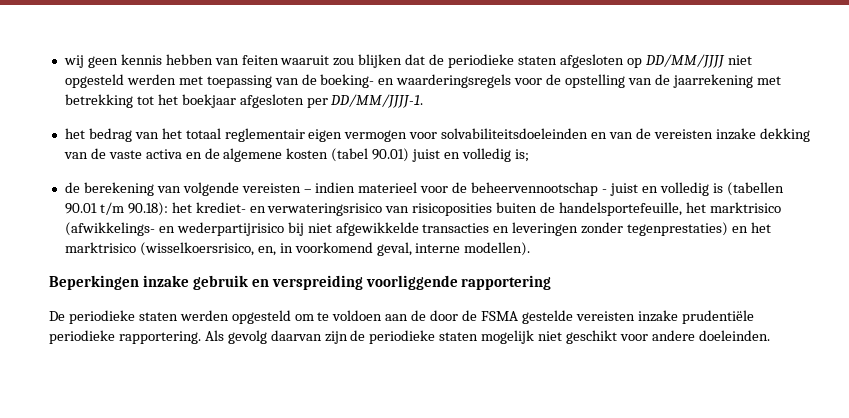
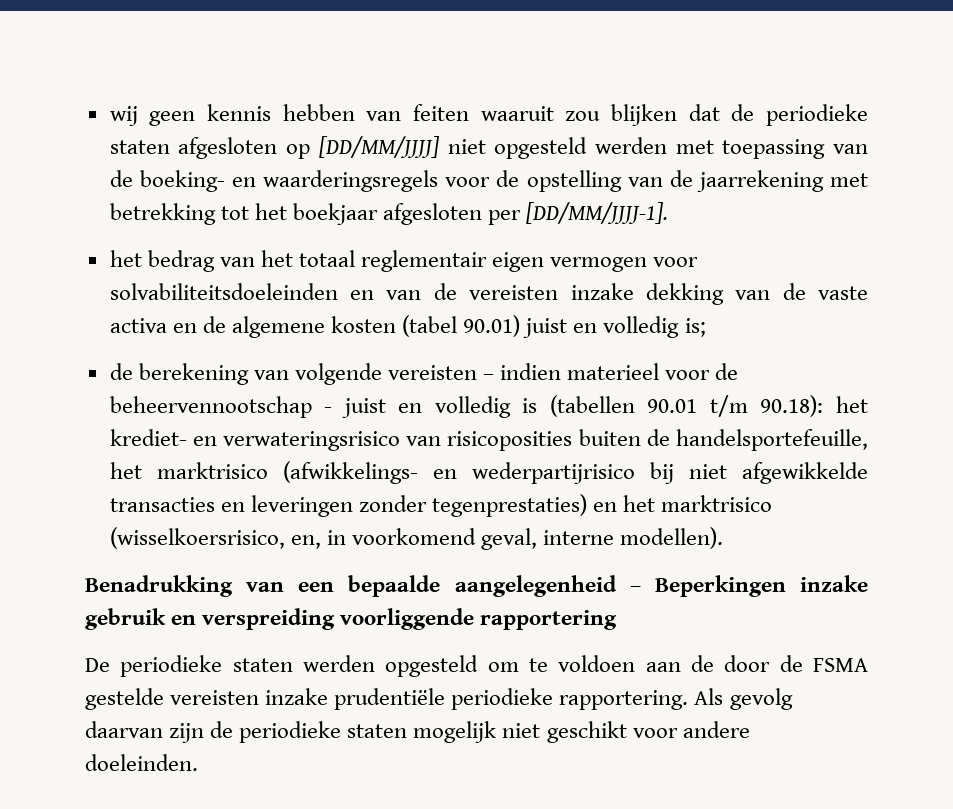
- wij geen kennis hebben van feiten waaruit zou blijken dat de periodieke staten afgesloten op DD/MM/JJJJ niet opgesteld werden met toepassing van de boeking- en waarderingsregels voor de opstelling van de jaarrekening met betrekking tot het boekjaar afgesloten per DD/MM/JJJJ-1.
+ wij geen kennis hebben van feiten waaruit zou blijken dat de periodieke staten afgesloten op [DD/MM/JJJJ] niet opgesteld werden met toepassing van de boeking- en waarderingsregels voor de opstelling van de jaarrekening met betrekking tot het boekjaar afgesloten per [DD/MM/JJJJ-1].
- Beperkingen inzake gebruik en verspreiding voorliggende rapportering
+ Benadrukking van een bepaalde aangelegenheid – Beperkingen inzake gebruik en verspreiding voorliggende rapportering

